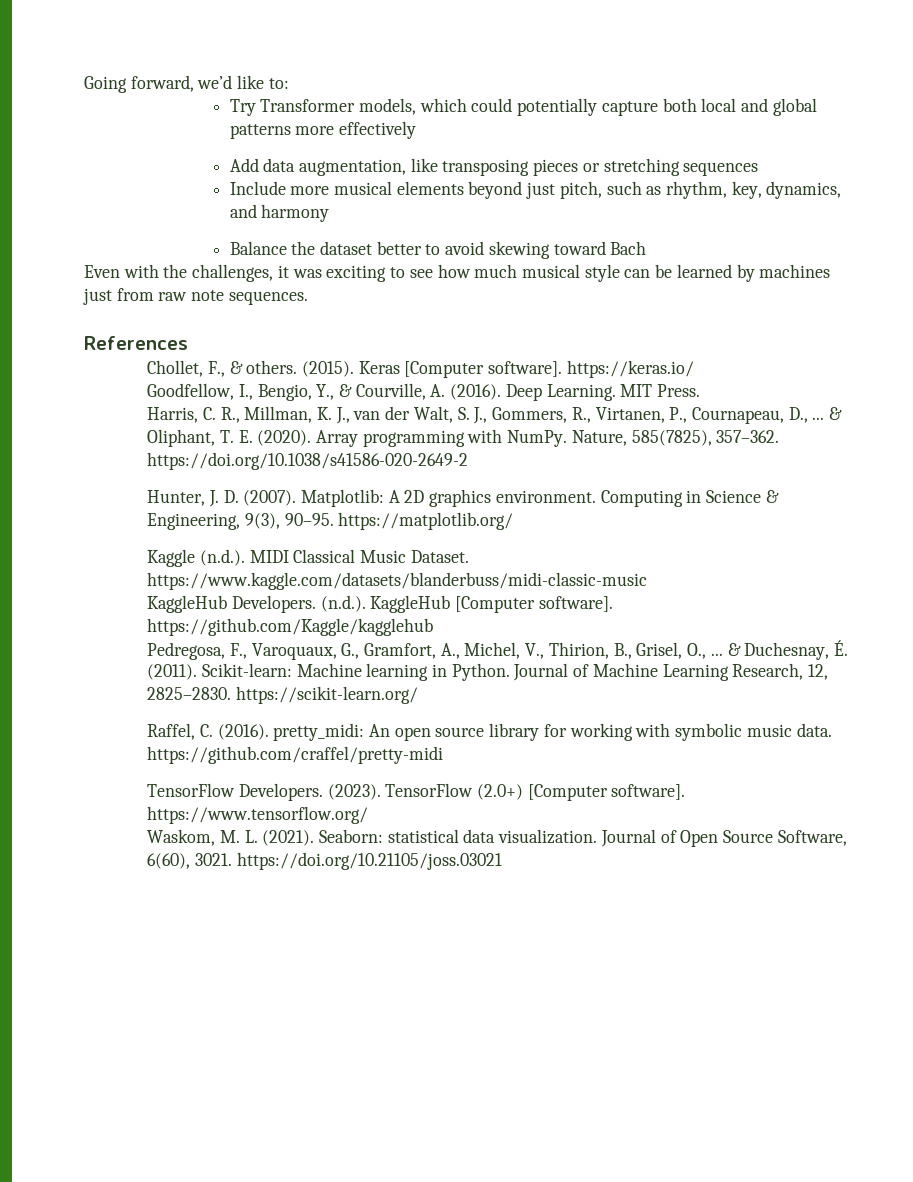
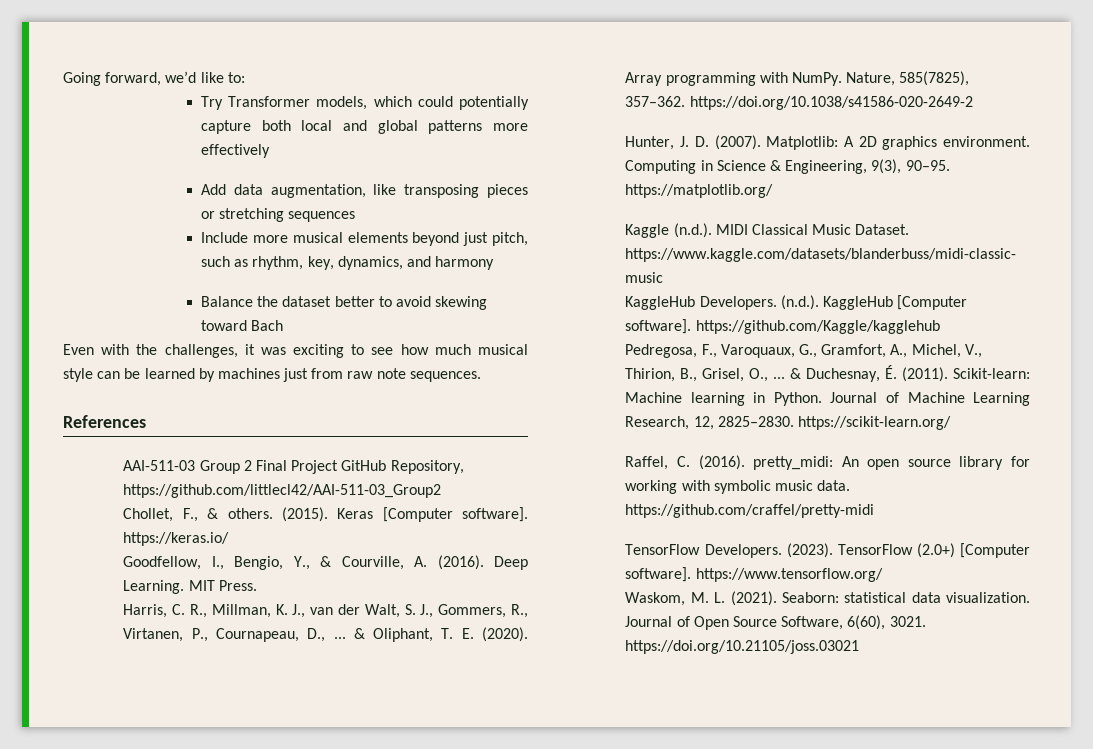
+ AAI-511-03 Group 2 Final Project GitHub Repository, https://github.com/littlecl42/AAI-511-03_Group2

